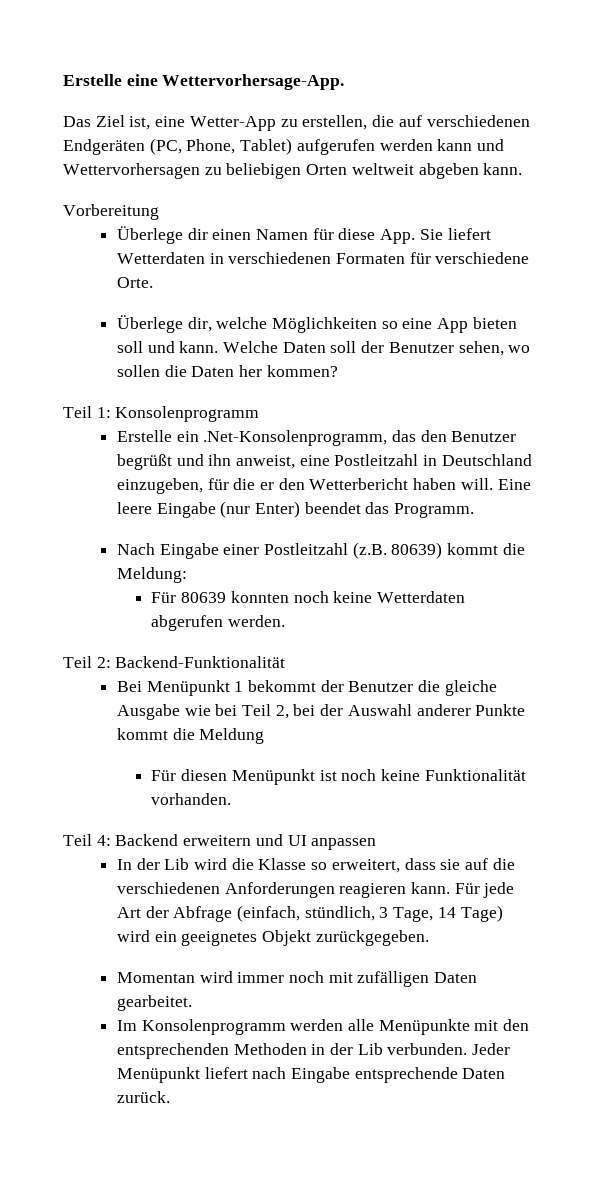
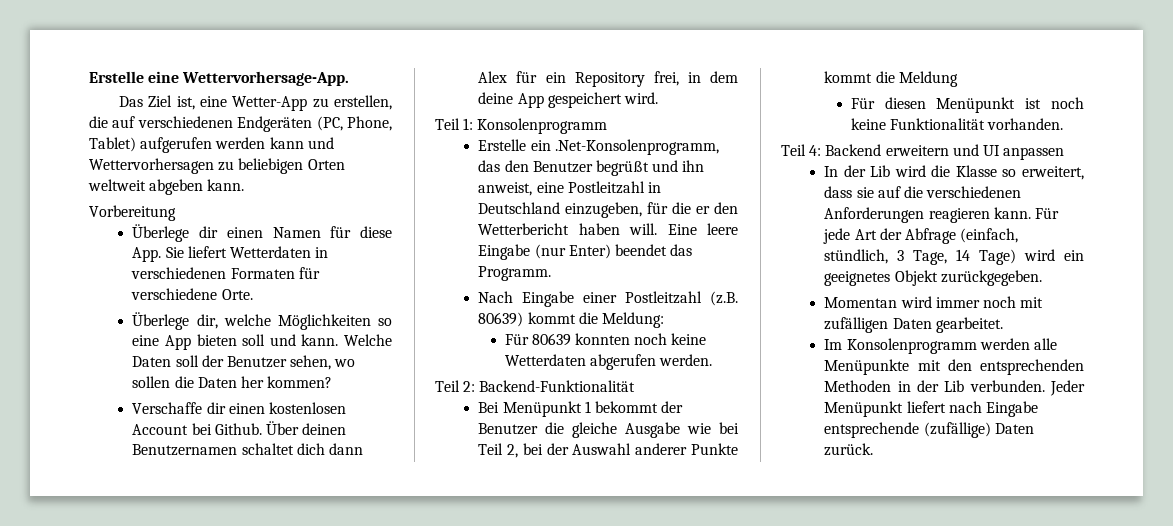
+ Verschaffe dir einen kostenlosen Account bei Github. Über deinen Benutzernamen schaltet dich dann Alex für ein Repository frei, in dem deine App gespeichert wird.
- Jeder Menüpunkt liefert nach Eingabe entsprechende Daten zurück.
+ Jeder Menüpunkt liefert nach Eingabe entsprechende (zufällige) Daten zurück.

